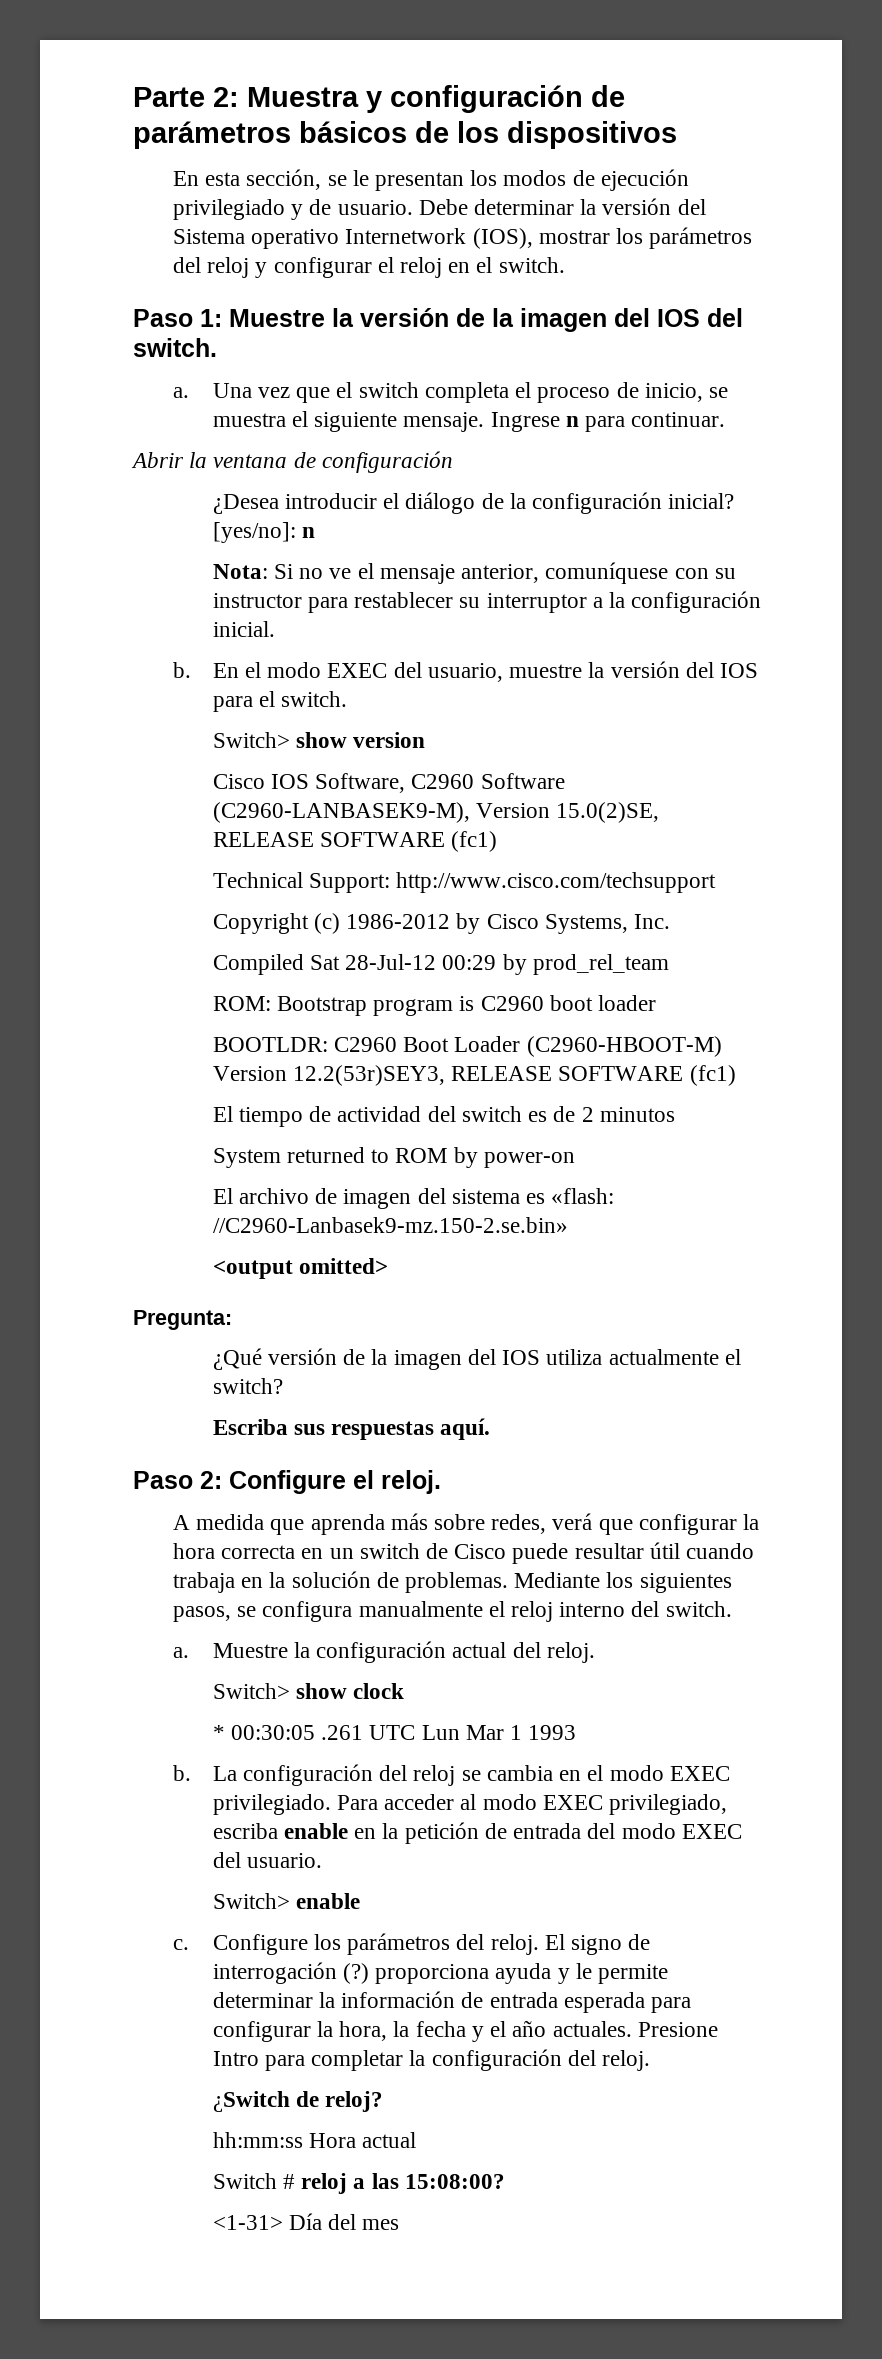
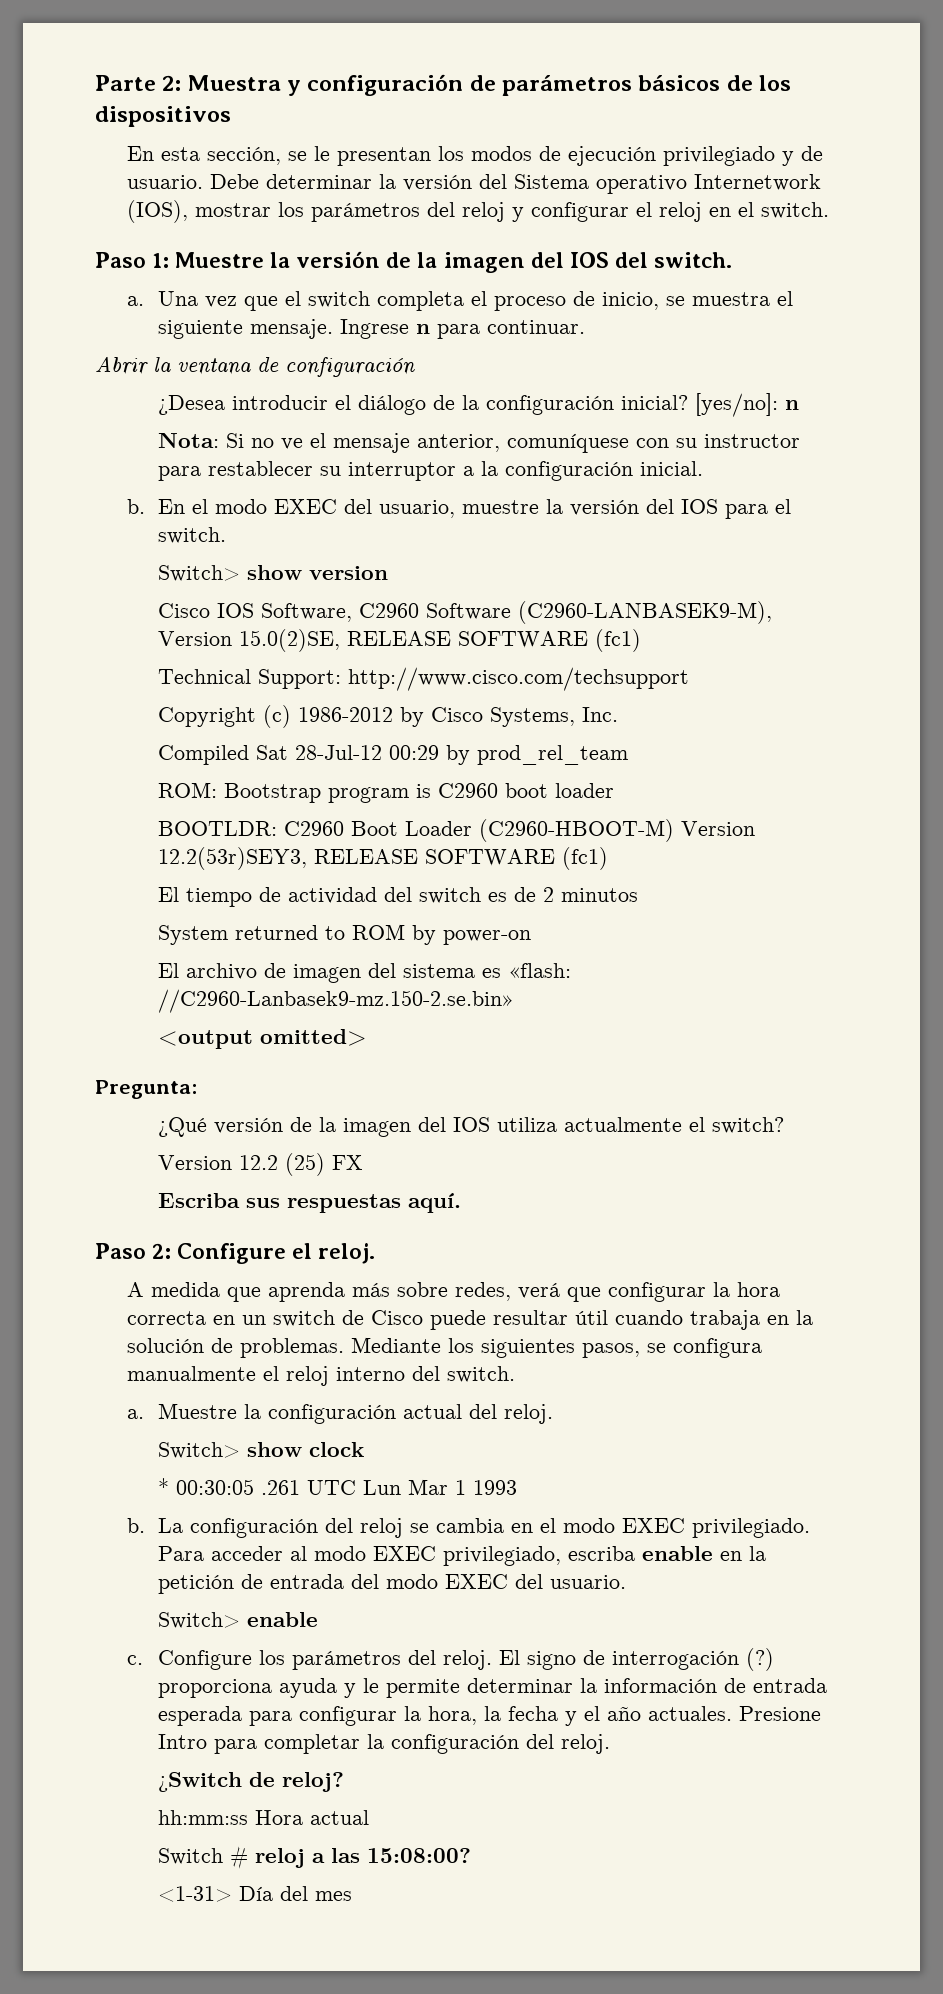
+ Version 12.2 (25) FX

